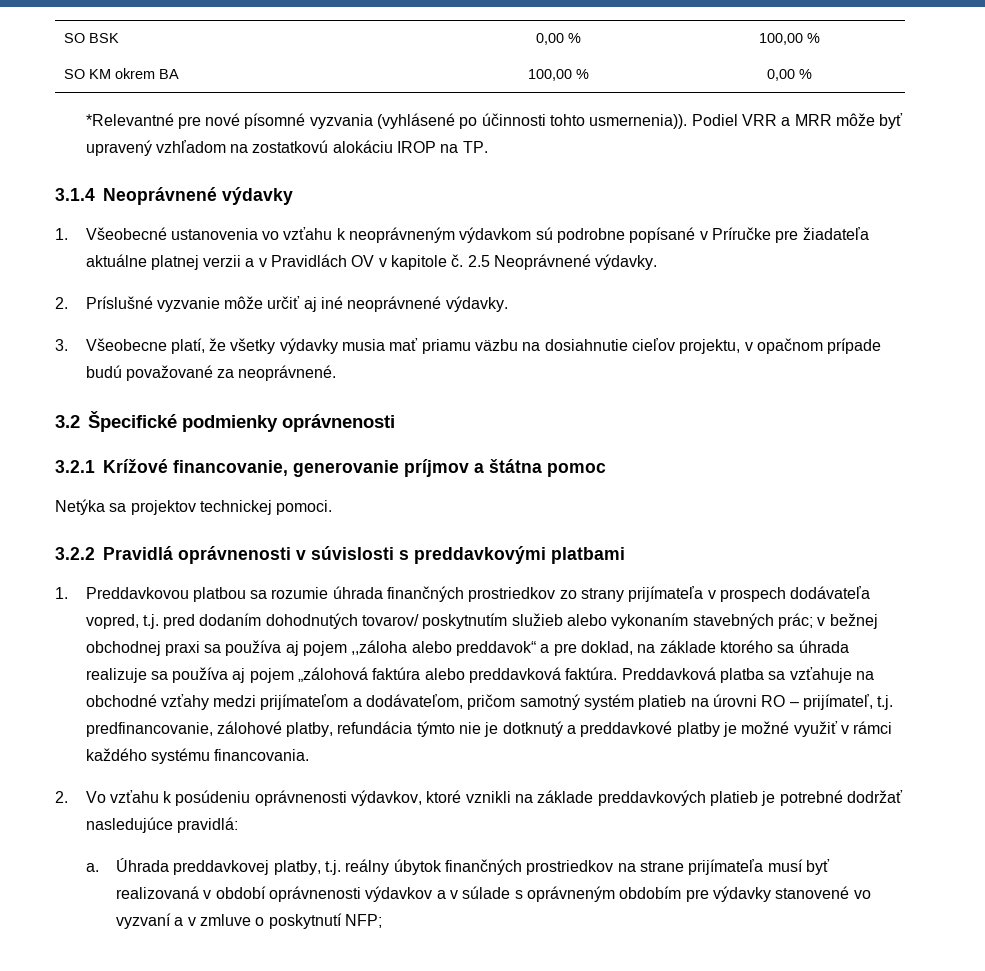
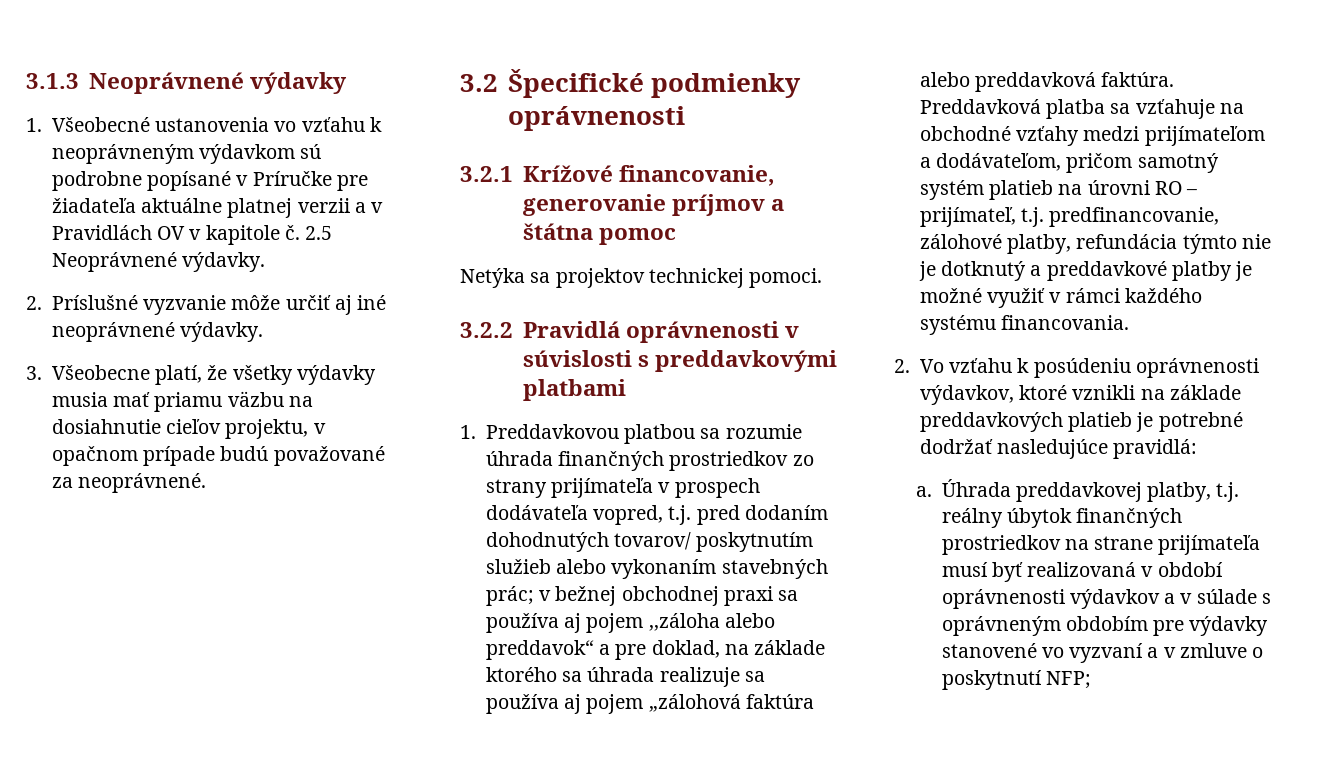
- SO BSK | 0,00 % | 100,00 %
- SO KM okrem BA | 100,00 % | 0,00 %
- *Relevantné pre nové písomné vyzvania (vyhlásené po účinnosti tohto usmernenia)). Podiel VRR a MRR môže byť upravený vzhľadom na zostatkovú alokáciu IROP na TP.
- 3.1.4 Neoprávnené výdavky
+ 3.1.3 Neoprávnené výdavky

